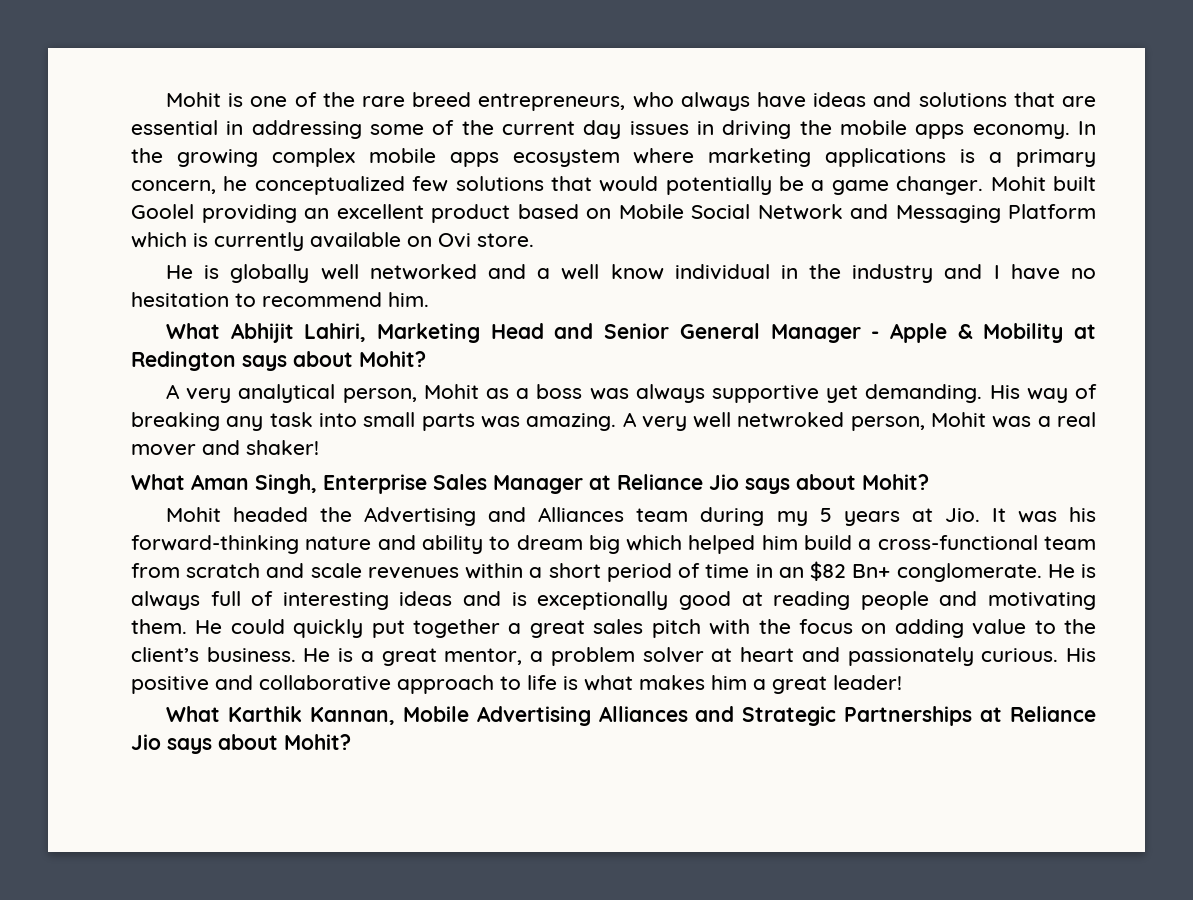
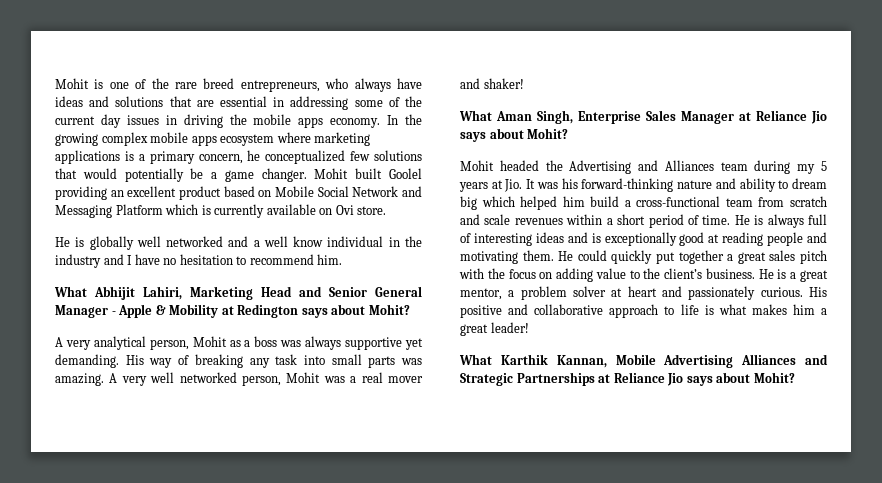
- A very well netwroked person, Mohit was a real mover and shaker!
+ A very well networked person, Mohit was a real mover and shaker!
- Mohit headed the Advertising and Alliances team during my 5 years at Jio. It was his forward-thinking nature and ability to dream big which helped him build a cross-functional team from scratch and scale revenues within a short period of time in an $82 Bn+ conglomerate.
+ Mohit headed the Advertising and Alliances team during my 5 years at Jio. It was his forward-thinking nature and ability to dream big which helped him build a cross-functional team from scratch and scale revenues within a short period of time.

